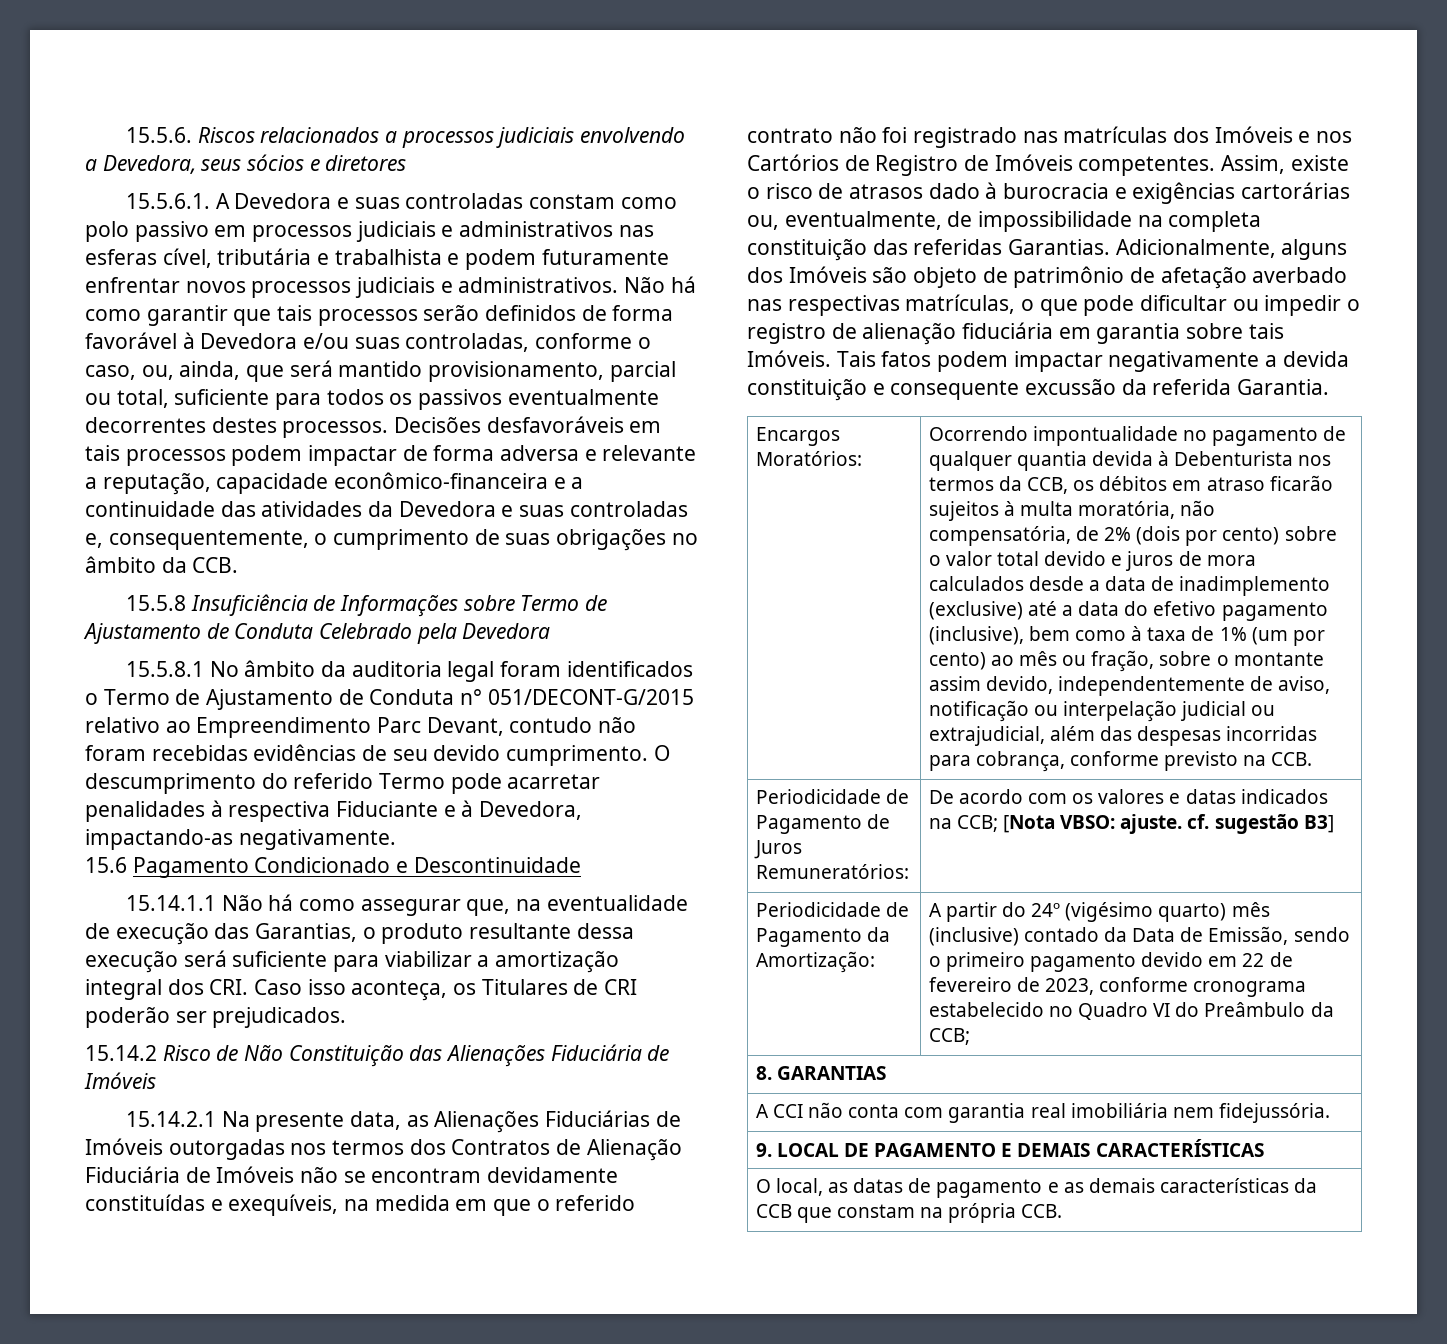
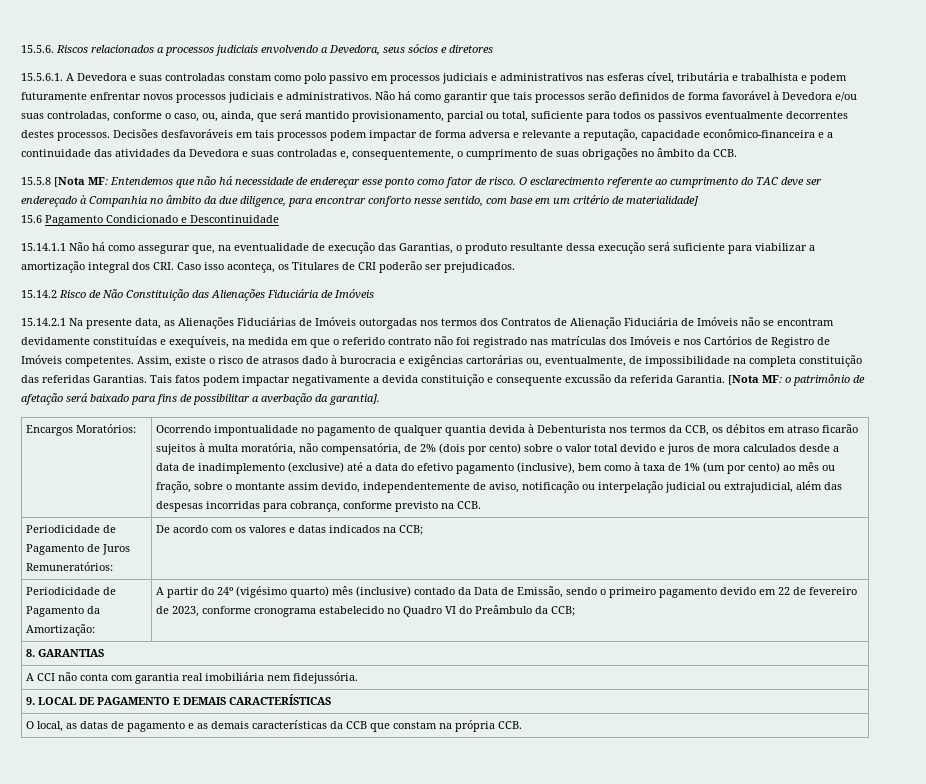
- 15.5.8 Insuficiência de Informações sobre Termo de Ajustamento de Conduta Celebrado pela Devedora
- 15.5.8.1 No âmbito da auditoria legal foram identificados o Termo de Ajustamento de Conduta n° 051/DECONT-G/2015 relativo ao Empreendimento Parc Devant, contudo não foram recebidas evidências de seu devido cumprimento. O descumprimento do referido Termo pode acarretar penalidades à respectiva Fiduciante e à Devedora, impactando-as negativamente.
+ 15.5.8 [Nota MF: Entendemos que não há necessidade de endereçar esse ponto como fator de risco. O esclarecimento referente ao cumprimento do TAC deve ser endereçado à Companhia no âmbito da due diligence, para encontrar conforto nesse sentido, com base em um critério de materialidade]
- Adicionalmente, alguns dos Imóveis são objeto de patrimônio de afetação averbado nas respectivas matrículas, o que pode dificultar ou impedir o registro de alienação fiduciária em garantia sobre tais Imóveis.
+ [Nota MF: o patrimônio de afetação será baixado para fins de possibilitar a averbação da garantia].
- Periodicidade de Pagamento de Juros Remuneratórios: | De acordo com os valores e datas indicados na CCB; [Nota VBSO: ajuste. cf. sugestão B3]
+ Periodicidade de Pagamento de Juros Remuneratórios: | De acordo com os valores e datas indicados na CCB;

